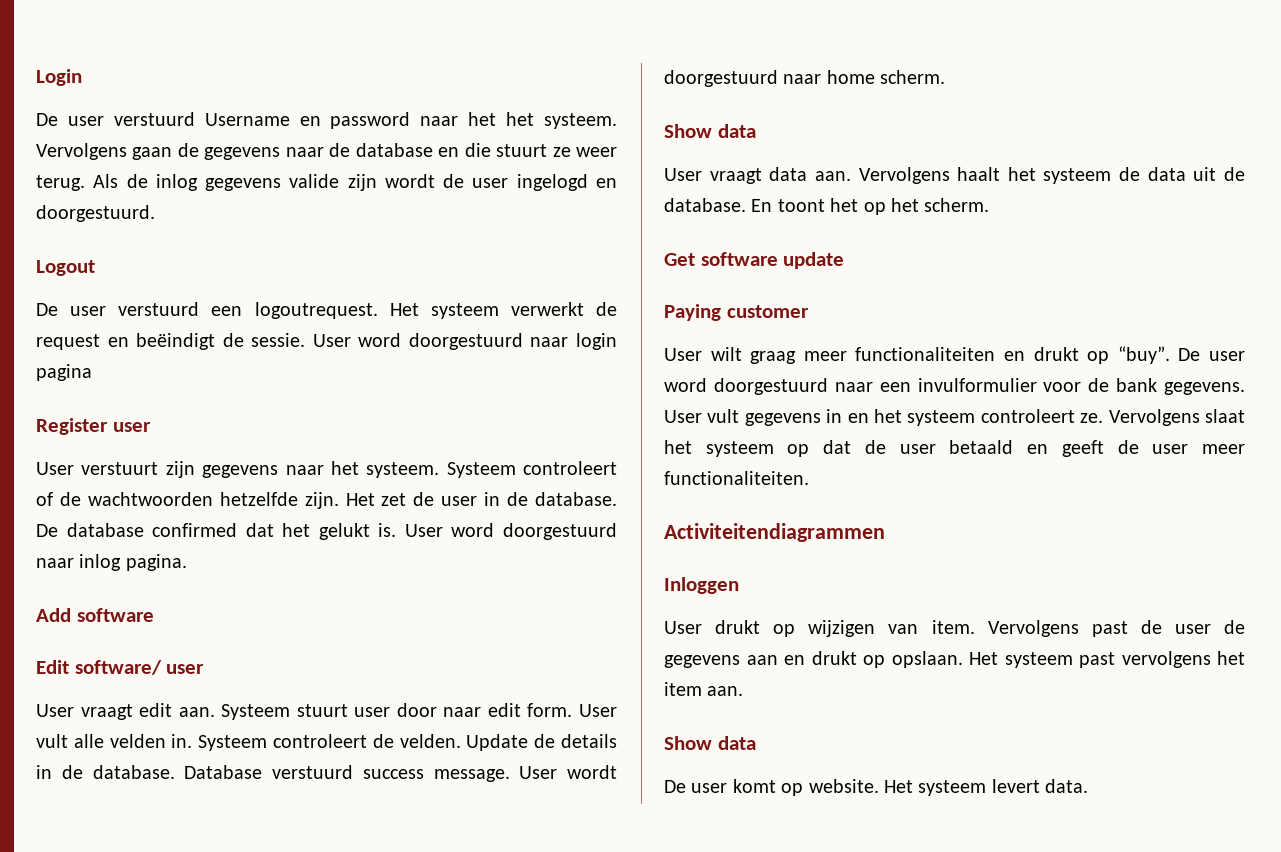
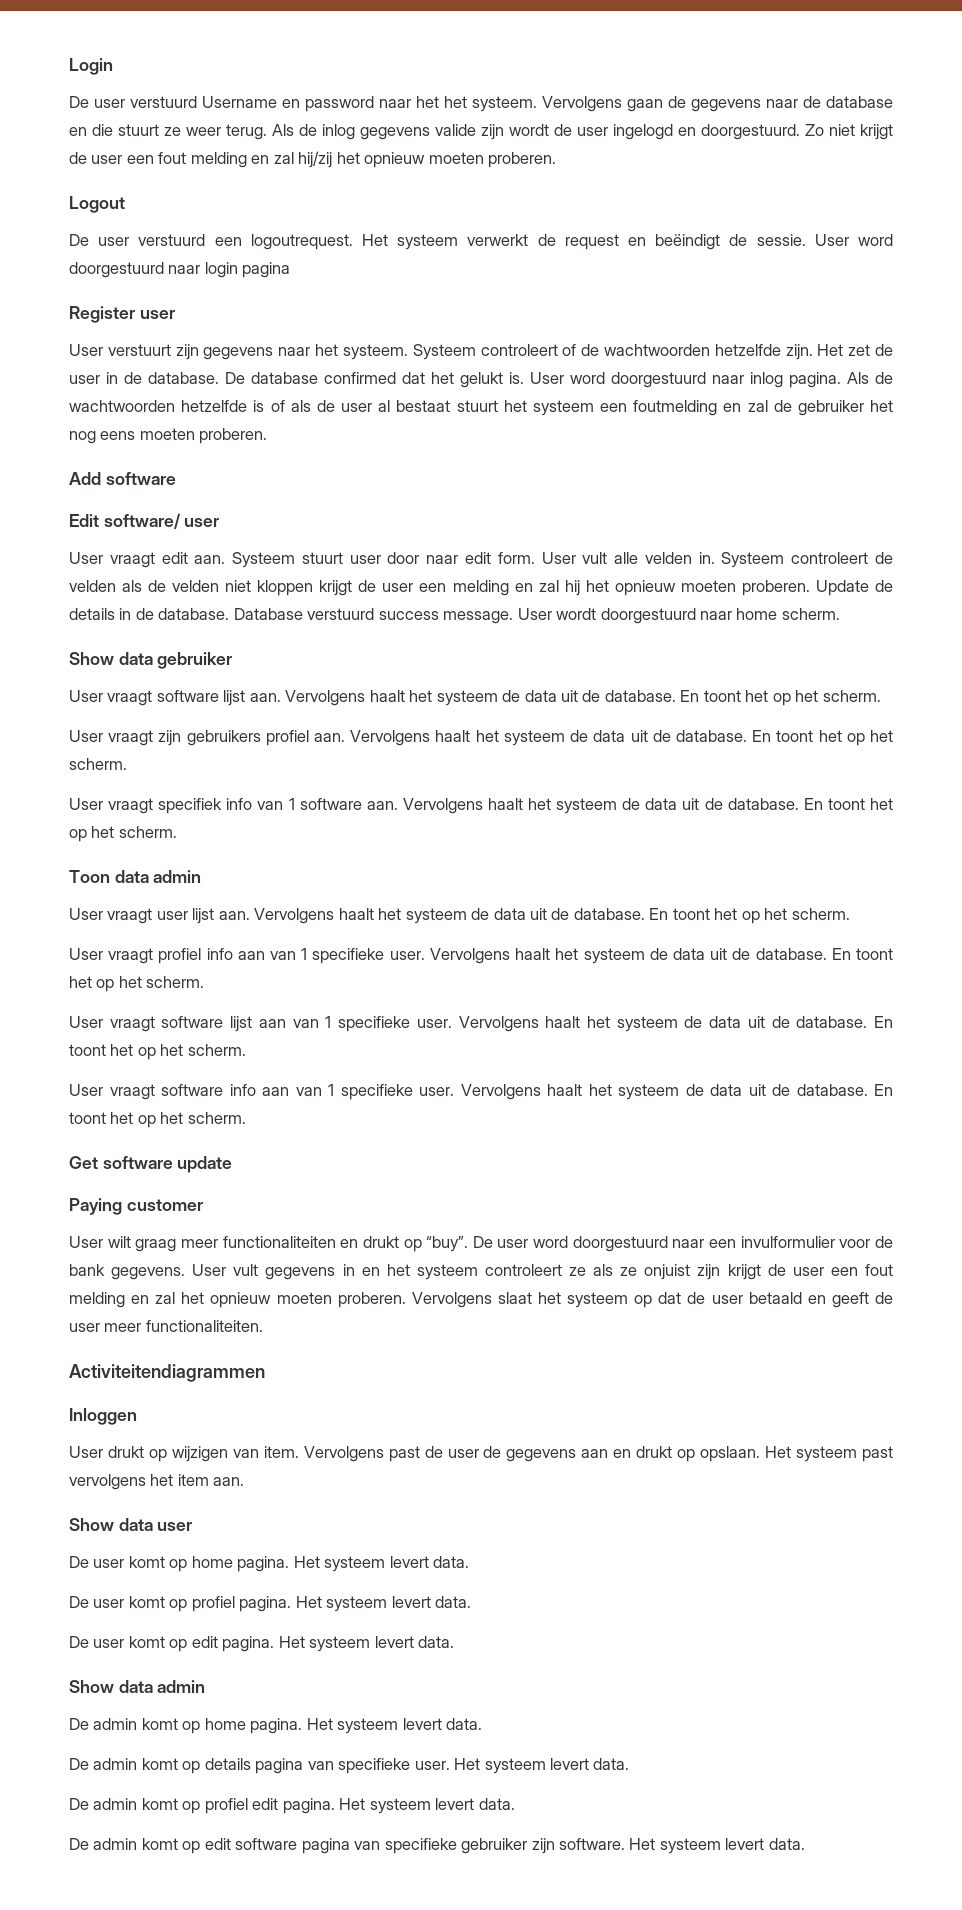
+ Zo niet krijgt de user een fout melding en zal hij/zij het opnieuw moeten proberen.
+ Als de wachtwoorden hetzelfde is of als de user al bestaat stuurt het systeem een foutmelding en zal de gebruiker het nog eens moeten proberen.
- Systeem controleert de velden.
+ Systeem controleert de velden als de velden niet kloppen krijgt de user een melding en zal hij het opnieuw moeten proberen.
  User wordt doorgestuurd naar home scherm.
- Show data
- User vraagt data aan.
+ Show data gebruiker
+ User vraagt software lijst aan. Vervolgens haalt het systeem de data uit de database. En toont het op het scherm.
+ User vraagt zijn gebruikers profiel aan.
+ User vraagt specifiek info van 1 software aan. Vervolgens haalt het systeem de data uit de database. En toont het op het scherm.
+ Toon data admin
+ User vraagt user lijst aan. Vervolgens haalt het systeem de data uit de database. En toont het op het scherm.
+ User vraagt profiel info aan van 1 specifieke user. Vervolgens haalt het systeem de data uit de database. En toont het op het scherm.
+ User vraagt software lijst aan van 1 specifieke user. Vervolgens haalt het systeem de data uit de database. En toont het op het scherm.
+ User vraagt software info aan van 1 specifieke user. Vervolgens haalt het systeem de data uit de database. En toont het op het scherm.
- User vult gegevens in en het systeem controleert ze.
+ User vult gegevens in en het systeem controleert ze als ze onjuist zijn krijgt de user een fout melding en zal het opnieuw moeten proberen.
  Het systeem past vervolgens het item aan.
- Show data
- De user komt op website. Het systeem levert data.
+ Show data user
+ De user komt op home pagina. Het systeem levert data.
+ De user komt op profiel pagina. Het systeem levert data.
+ De user komt op edit pagina. Het systeem levert data.
+ Show data admin
+ De admin komt op home pagina. Het systeem levert data.
+ De admin komt op details pagina van specifieke user. Het systeem levert data.
+ De admin komt op profiel edit pagina. Het systeem levert data.
+ De admin komt op edit software pagina van specifieke gebruiker zijn software. Het systeem levert data.

